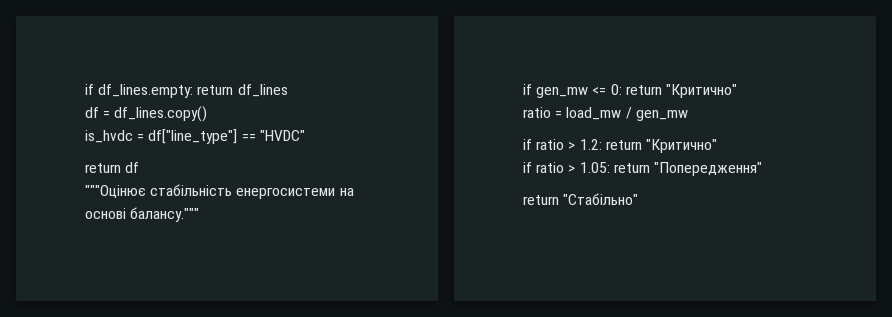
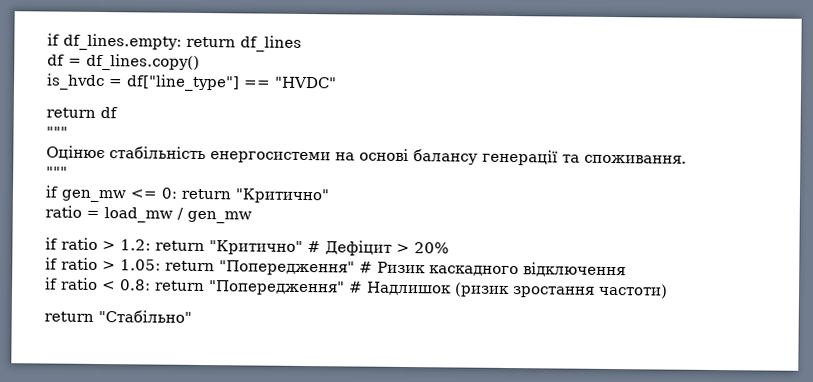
  return df
- """Оцінює стабільність енергосистеми на основі балансу."""
+ """
+ Оцінює стабільність енергосистеми на основі балансу генерації та споживання.
+ """
- if ratio > 1.2: return "Критично"
+ if ratio > 1.2: return "Критично" # Дефіцит > 20%
- if ratio > 1.05: return "Попередження"
+ if ratio > 1.05: return "Попередження" # Ризик каскадного відключення
+ if ratio < 0.8: return "Попередження" # Надлишок (ризик зростання частоти)

